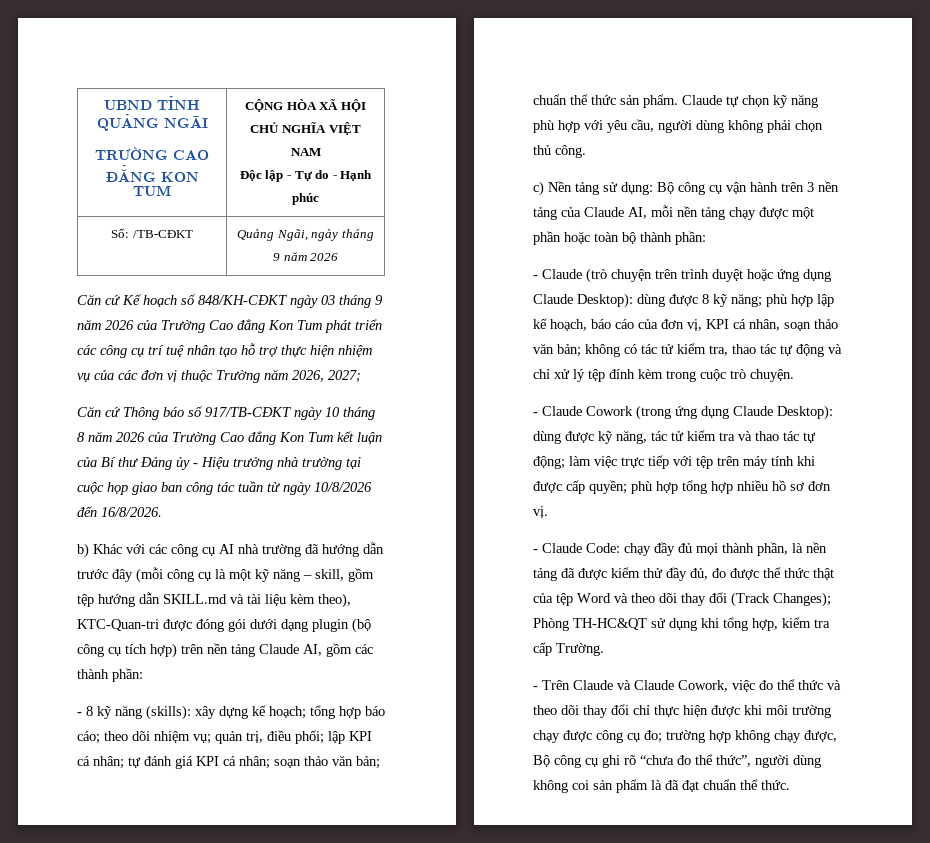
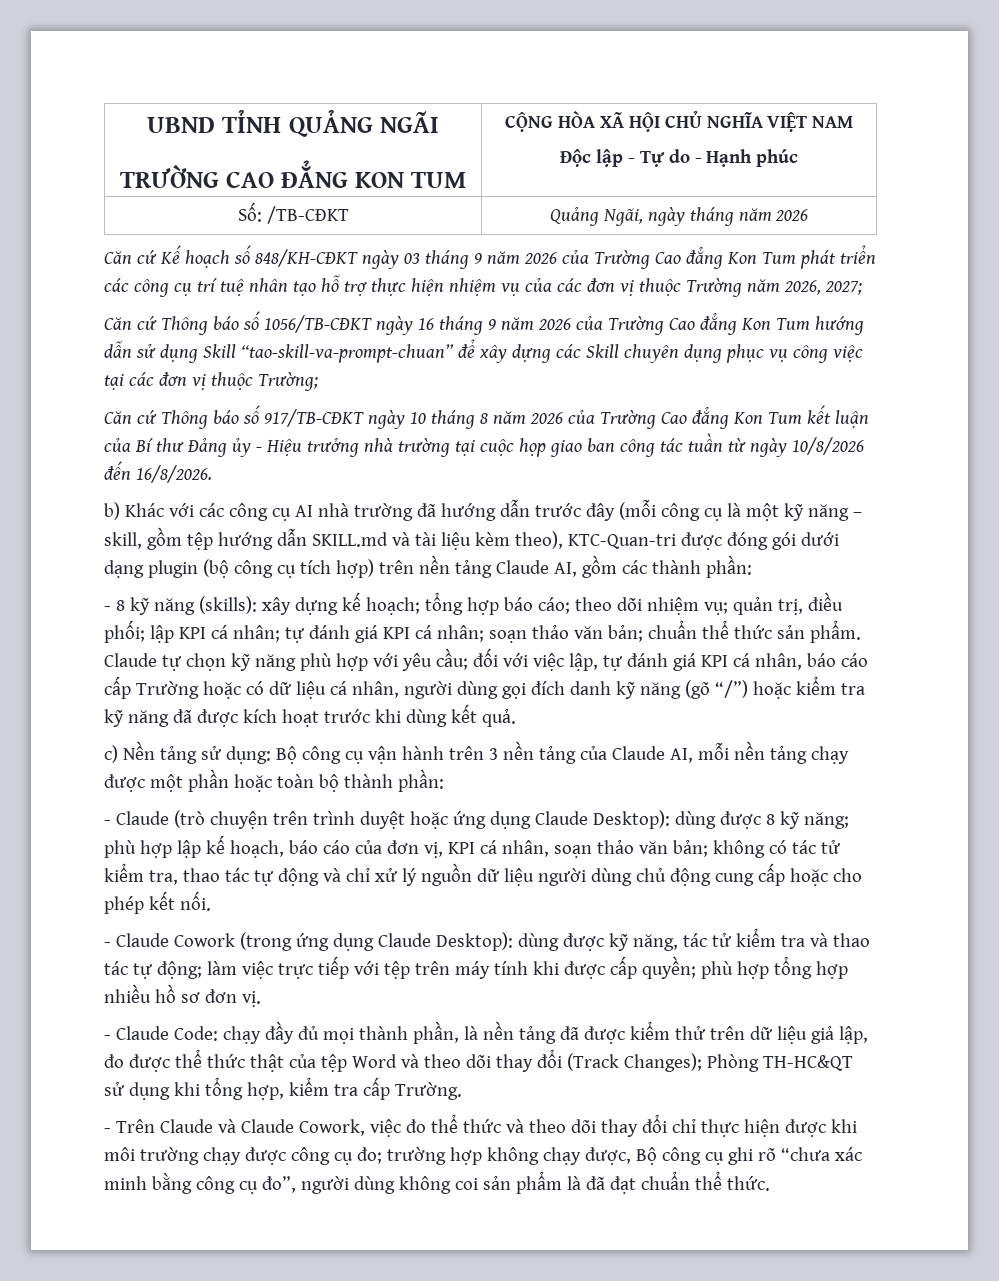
- Số: /TB-CĐKT | Quảng Ngãi, ngày tháng 9 năm 2026
+ Số: /TB-CĐKT | Quảng Ngãi, ngày tháng năm 2026
+ Căn cứ Thông báo số 1056/TB-CĐKT ngày 16 tháng 9 năm 2026 của Trường Cao đẳng Kon Tum hướng dẫn sử dụng Skill “tao-skill-va-prompt-chuan” để xây dựng các Skill chuyên dụng phục vụ công việc tại các đơn vị thuộc Trường;
- Claude tự chọn kỹ năng phù hợp với yêu cầu, người dùng không phải chọn thủ công.
+ Claude tự chọn kỹ năng phù hợp với yêu cầu; đối với việc lập, tự đánh giá KPI cá nhân, báo cáo cấp Trường hoặc có dữ liệu cá nhân, người dùng gọi đích danh kỹ năng (gõ “/”) hoặc kiểm tra kỹ năng đã được kích hoạt trước khi dùng kết quả.
- - Claude (trò chuyện trên trình duyệt hoặc ứng dụng Claude Desktop): dùng được 8 kỹ năng; phù hợp lập kế hoạch, báo cáo của đơn vị, KPI cá nhân, soạn thảo văn bản; không có tác tử kiểm tra, thao tác tự động và chỉ xử lý tệp đính kèm trong cuộc trò chuyện.
+ - Claude (trò chuyện trên trình duyệt hoặc ứng dụng Claude Desktop): dùng được 8 kỹ năng; phù hợp lập kế hoạch, báo cáo của đơn vị, KPI cá nhân, soạn thảo văn bản; không có tác tử kiểm tra, thao tác tự động và chỉ xử lý nguồn dữ liệu người dùng chủ động cung cấp hoặc cho phép kết nối.
- - Claude Code: chạy đầy đủ mọi thành phần, là nền tảng đã được kiểm thử đầy đủ, đo được thể thức thật của tệp Word và theo dõi thay đổi (Track Changes); Phòng TH-HC&QT sử dụng khi tổng hợp, kiểm tra cấp Trường.
+ - Claude Code: chạy đầy đủ mọi thành phần, là nền tảng đã được kiểm thử trên dữ liệu giả lập, đo được thể thức thật của tệp Word và theo dõi thay đổi (Track Changes); Phòng TH-HC&QT sử dụng khi tổng hợp, kiểm tra cấp Trường.
- - Trên Claude và Claude Cowork, việc đo thể thức và theo dõi thay đổi chỉ thực hiện được khi môi trường chạy được công cụ đo; trường hợp không chạy được, Bộ công cụ ghi rõ “chưa đo thể thức”, người dùng không coi sản phẩm là đã đạt chuẩn thể thức.
+ - Trên Claude và Claude Cowork, việc đo thể thức và theo dõi thay đổi chỉ thực hiện được khi môi trường chạy được công cụ đo; trường hợp không chạy được, Bộ công cụ ghi rõ “chưa xác minh bằng công cụ đo”, người dùng không coi sản phẩm là đã đạt chuẩn thể thức.

